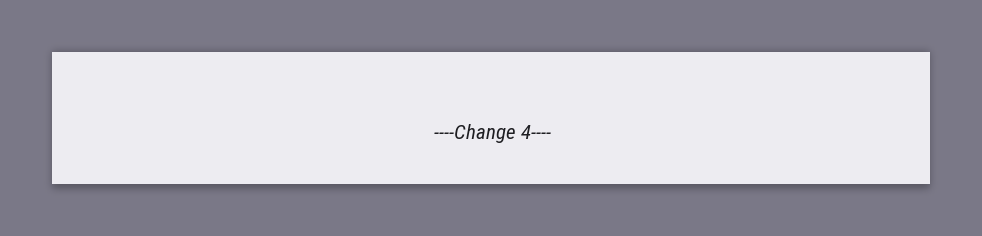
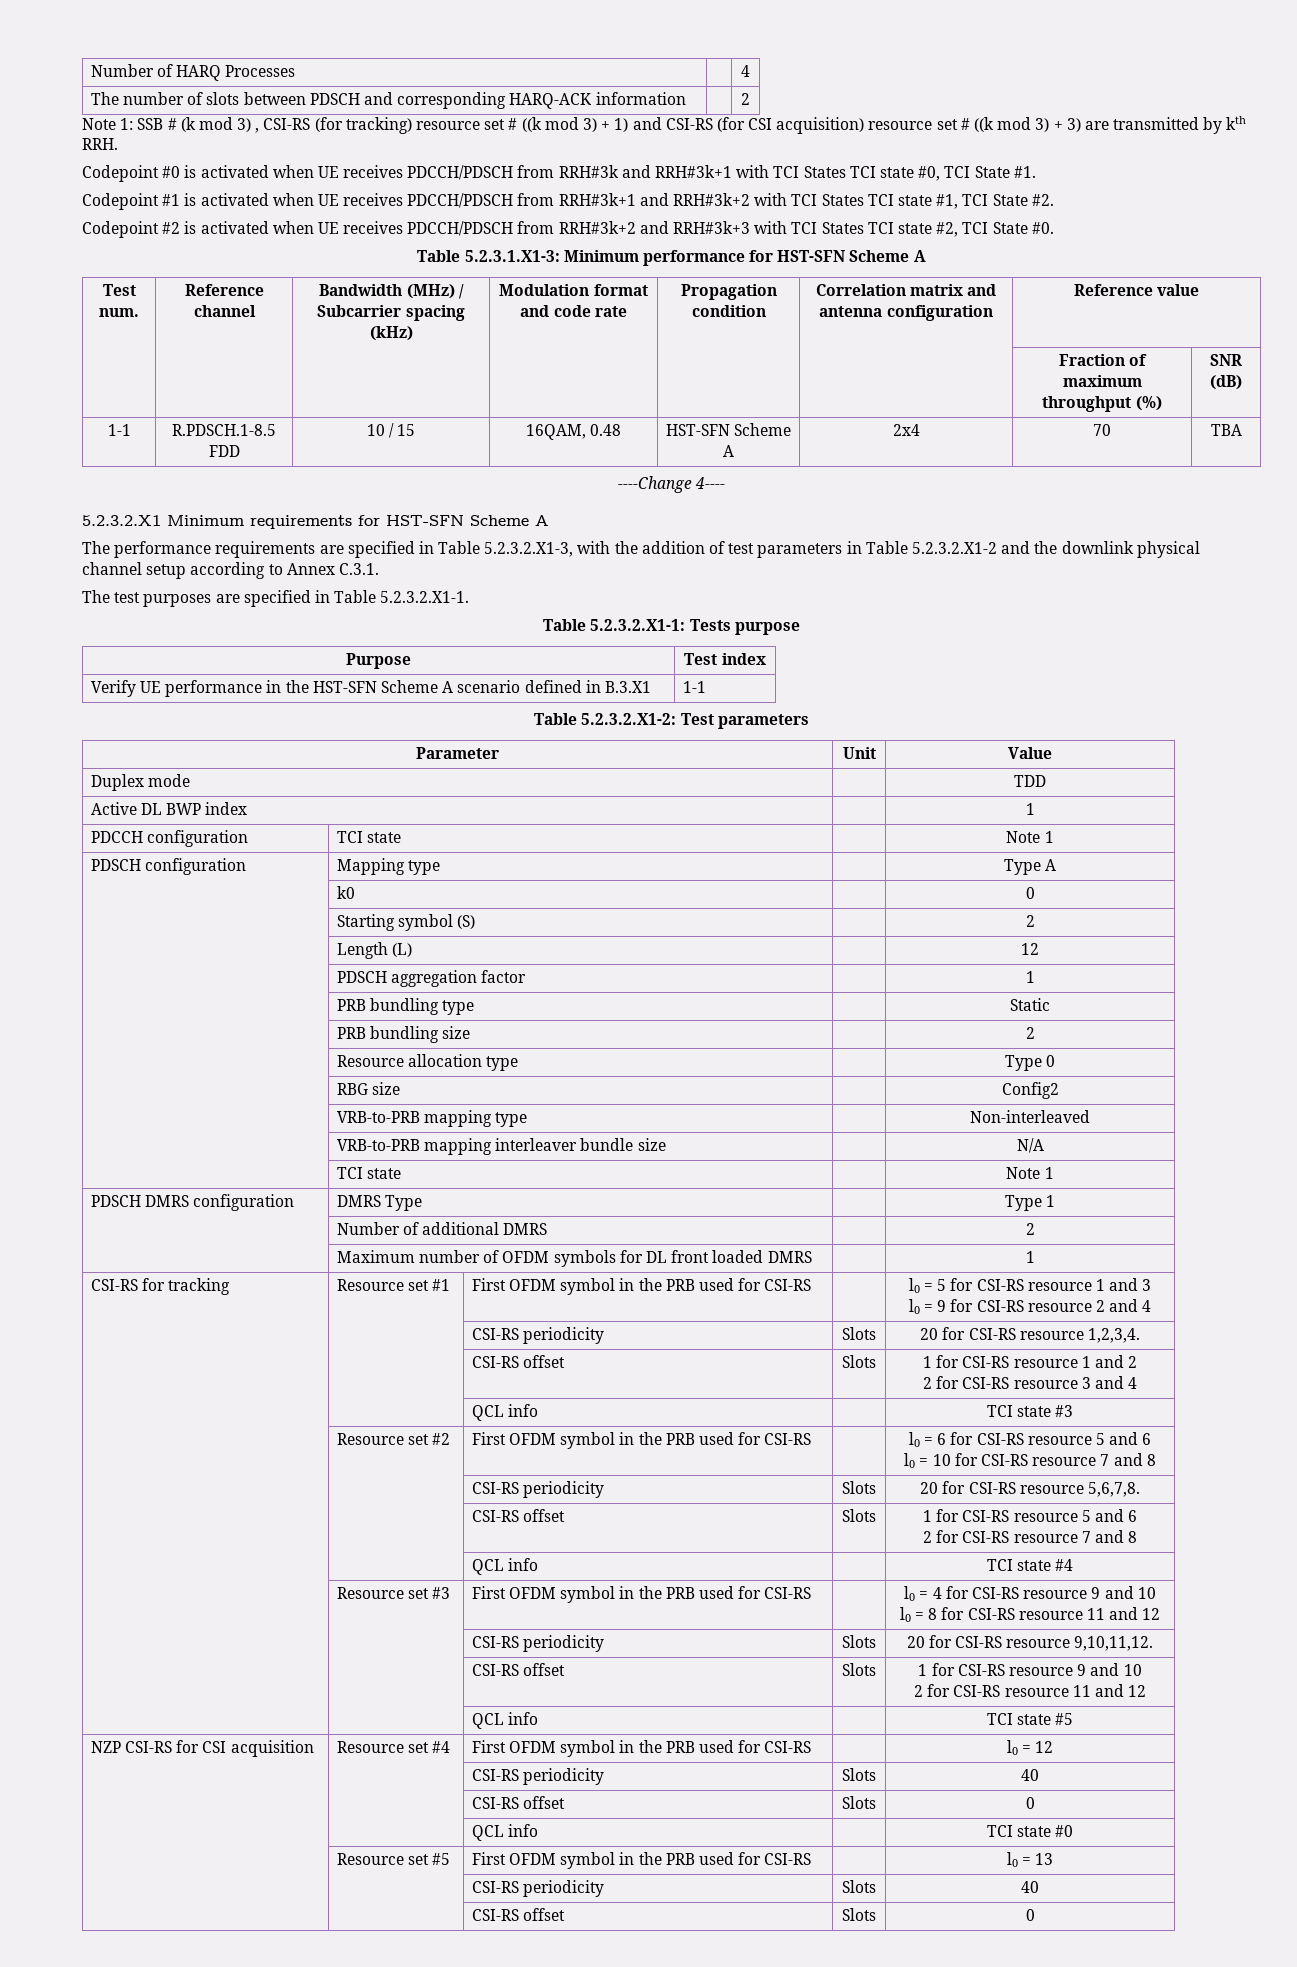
+ Number of HARQ Processes | | 4
+ The number of slots between PDSCH and corresponding HARQ-ACK information | | 2
+ Note 1: SSB # (k mod 3) , CSI-RS (for tracking) resource set # ((k mod 3) + 1) and CSI-RS (for CSI acquisition) resource set # ((k mod 3) + 3) are transmitted by kth RRH.
+ Codepoint #0 is activated when UE receives PDCCH/PDSCH from RRH#3k and RRH#3k+1 with TCI States TCI state #0, TCI State #1.
+ Codepoint #1 is activated when UE receives PDCCH/PDSCH from RRH#3k+1 and RRH#3k+2 with TCI States TCI state #1, TCI State #2.
+ Codepoint #2 is activated when UE receives PDCCH/PDSCH from RRH#3k+2 and RRH#3k+3 with TCI States TCI state #2, TCI State #0.
+ Table 5.2.3.1.X1-3: Minimum performance for HST-SFN Scheme A
+ Test num. | Reference channel | Bandwidth (MHz) / Subcarrier spacing (kHz) | Modulation format and code rate | Propagation condition | Correlation matrix and antenna configuration | Reference value
+ | | | | | | Fraction of maximum throughput (%) | SNR (dB)
+ 1-1 | R.PDSCH.1-8.5 FDD | 10 / 15 | 16QAM, 0.48 | HST-SFN Scheme A | 2x4 | 70 | TBA
  ----Change 4----
+ 5.2.3.2.X1 Minimum requirements for HST-SFN Scheme A
+ The performance requirements are specified in Table 5.2.3.2.X1-3, with the addition of test parameters in Table 5.2.3.2.X1-2 and the downlink physical channel setup according to Annex C.3.1.
+ The test purposes are specified in Table 5.2.3.2.X1-1.
+ Table 5.2.3.2.X1-1: Tests purpose
+ Purpose | Test index
+ Verify UE performance in the HST-SFN Scheme A scenario defined in B.3.X1 | 1-1
+ Table 5.2.3.2.X1-2: Test parameters
+ Parameter | Unit | Value
+ Duplex mode | | TDD
+ Active DL BWP index | | 1
+ PDCCH configuration | TCI state | | Note 1
+ PDSCH configuration | Mapping type | | Type A
+ | k0 | | 0
+ | Starting symbol (S) | | 2
+ | Length (L) | | 12
+ | PDSCH aggregation factor | | 1
+ | PRB bundling type | | Static
+ | PRB bundling size | | 2
+ | Resource allocation type | | Type 0
+ | RBG size | | Config2
+ | VRB-to-PRB mapping type | | Non-interleaved
+ | VRB-to-PRB mapping interleaver bundle size | | N/A
+ | TCI state | | Note 1
+ PDSCH DMRS configuration | DMRS Type | | Type 1
+ | Number of additional DMRS | | 2
+ | Maximum number of OFDM symbols for DL front loaded DMRS | | 1
+ CSI-RS for tracking | Resource set #1 | First OFDM symbol in the PRB used for CSI-RS | | l0 = 5 for CSI-RS resource 1 and 3
+ l0 = 9 for CSI-RS resource 2 and 4
+ | | CSI-RS periodicity | Slots | 20 for CSI-RS resource 1,2,3,4.
+ | | CSI-RS offset | Slots | 1 for CSI-RS resource 1 and 2
+ 2 for CSI-RS resource 3 and 4
+ | | QCL info | | TCI state #3
+ | Resource set #2 | First OFDM symbol in the PRB used for CSI-RS | | l0 = 6 for CSI-RS resource 5 and 6
+ l0 = 10 for CSI-RS resource 7 and 8
+ | | CSI-RS periodicity | Slots | 20 for CSI-RS resource 5,6,7,8.
+ | | CSI-RS offset | Slots | 1 for CSI-RS resource 5 and 6
+ 2 for CSI-RS resource 7 and 8
+ | | QCL info | | TCI state #4
+ | Resource set #3 | First OFDM symbol in the PRB used for CSI-RS | | l0 = 4 for CSI-RS resource 9 and 10
+ l0 = 8 for CSI-RS resource 11 and 12
+ | | CSI-RS periodicity | Slots | 20 for CSI-RS resource 9,10,11,12.
+ | | CSI-RS offset | Slots | 1 for CSI-RS resource 9 and 10
+ 2 for CSI-RS resource 11 and 12
+ | | QCL info | | TCI state #5
+ NZP CSI-RS for CSI acquisition | Resource set #4 | First OFDM symbol in the PRB used for CSI-RS | | l0 = 12
+ | | CSI-RS periodicity | Slots | 40
+ | | CSI-RS offset | Slots | 0
+ | | QCL info | | TCI state #0
+ | Resource set #5 | First OFDM symbol in the PRB used for CSI-RS | | l0 = 13
+ | | CSI-RS periodicity | Slots | 40
+ | | CSI-RS offset | Slots | 0

